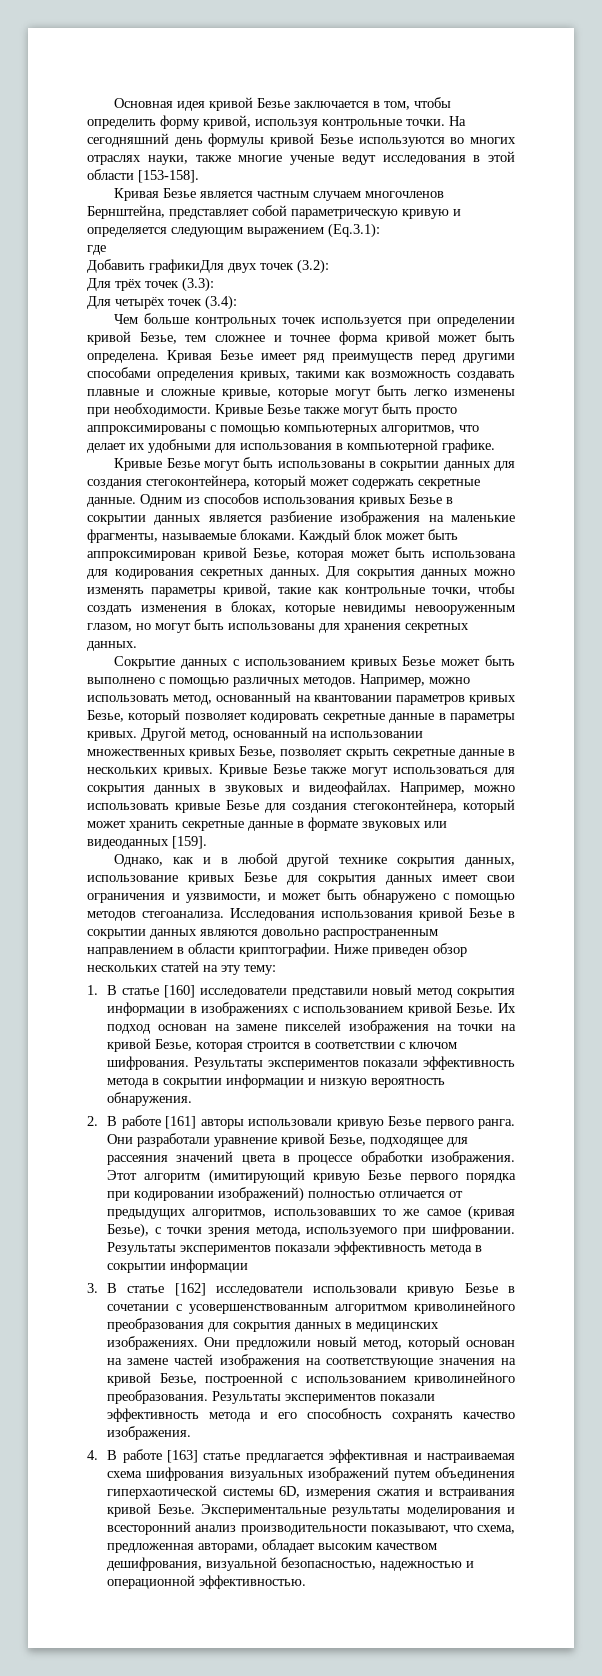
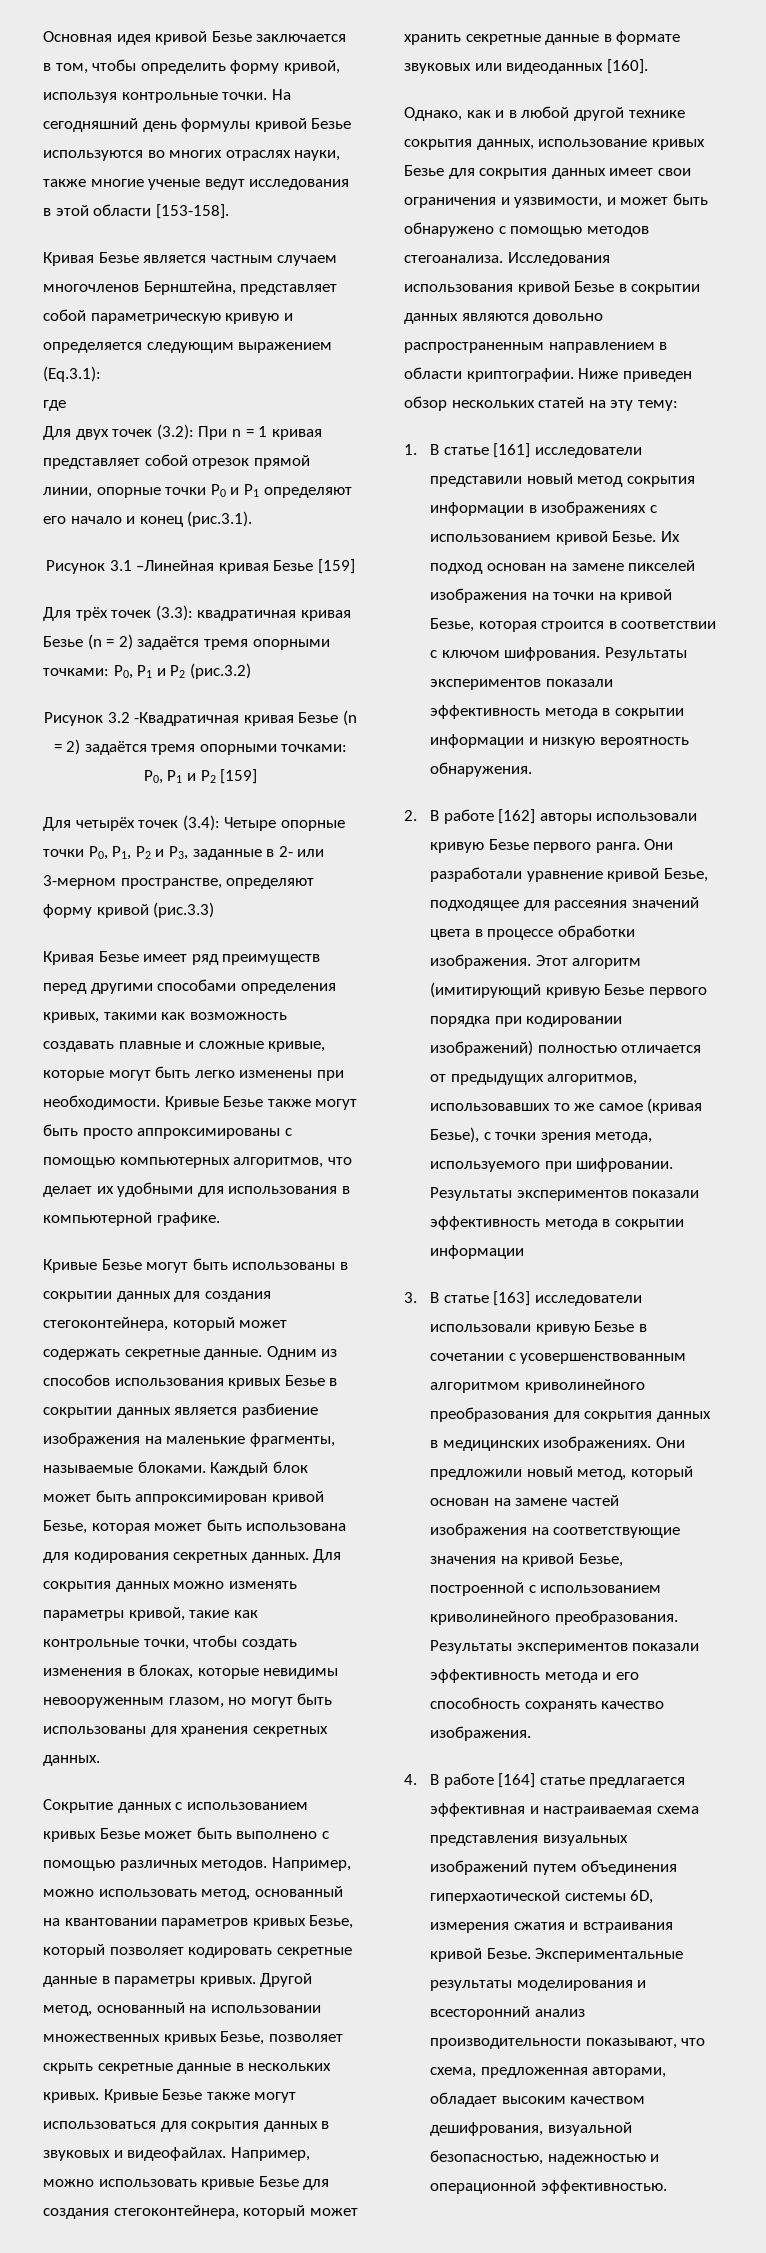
- Добавить графикиДля двух точек (3.2):
- Для трёх точек (3.3):
- Для четырёх точек (3.4):
- Чем больше контрольных точек используется при определении кривой Безье, тем сложнее и точнее форма кривой может быть определена. Кривая Безье имеет ряд преимуществ перед другими способами определения кривых, такими как возможность создавать плавные и сложные кривые, которые могут быть легко изменены при необходимости.
+ Для двух точек (3.2): При n = 1 кривая представляет собой отрезок прямой линии, опорные точки P0 и P1 определяют его начало и конец (рис.3.1).
+ Рисунок 3.1 –Линейная кривая Безье [159]
+ Для трёх точек (3.3): квадратичная кривая Безье (n = 2) задаётся тремя опорными точками: P0, P1 и P2 (рис.3.2)
+ Рисунок 3.2 -Квадратичная кривая Безье (n = 2) задаётся тремя опорными точками: P0, P1 и P2 [159]
+ Для четырёх точек (3.4): Четыре опорные точки P0, P1, P2 и P3, заданные в 2- или 3-мерном пространстве, определяют форму кривой (рис.3.3)
+ Кривая Безье имеет ряд преимуществ перед другими способами определения кривых, такими как возможность создавать плавные и сложные кривые, которые могут быть легко изменены при необходимости.
- Например, можно использовать кривые Безье для создания стегоконтейнера, который может хранить секретные данные в формате звуковых или видеоданных [159].
+ Например, можно использовать кривые Безье для создания стегоконтейнера, который может хранить секретные данные в формате звуковых или видеоданных [160].
- 1. В статье [160] исследователи представили новый метод сокрытия информации в изображениях с использованием кривой Безье.
+ 1. В статье [161] исследователи представили новый метод сокрытия информации в изображениях с использованием кривой Безье.
- 2. В работе [161] авторы использовали кривую Безье первого ранга.
+ 2. В работе [162] авторы использовали кривую Безье первого ранга.
- 3. В статье [162] исследователи использовали кривую Безье в сочетании с усовершенствованным алгоритмом криволинейного преобразования для сокрытия данных в медицинских изображениях.
+ 3. В статье [163] исследователи использовали кривую Безье в сочетании с усовершенствованным алгоритмом криволинейного преобразования для сокрытия данных в медицинских изображениях.
- 4. В работе [163] статье предлагается эффективная и настраиваемая схема шифрования визуальных изображений путем объединения гиперхаотической системы 6D, измерения сжатия и встраивания кривой Безье.
+ 4. В работе [164] статье предлагается эффективная и настраиваемая схема представления визуальных изображений путем объединения гиперхаотической системы 6D, измерения сжатия и встраивания кривой Безье.

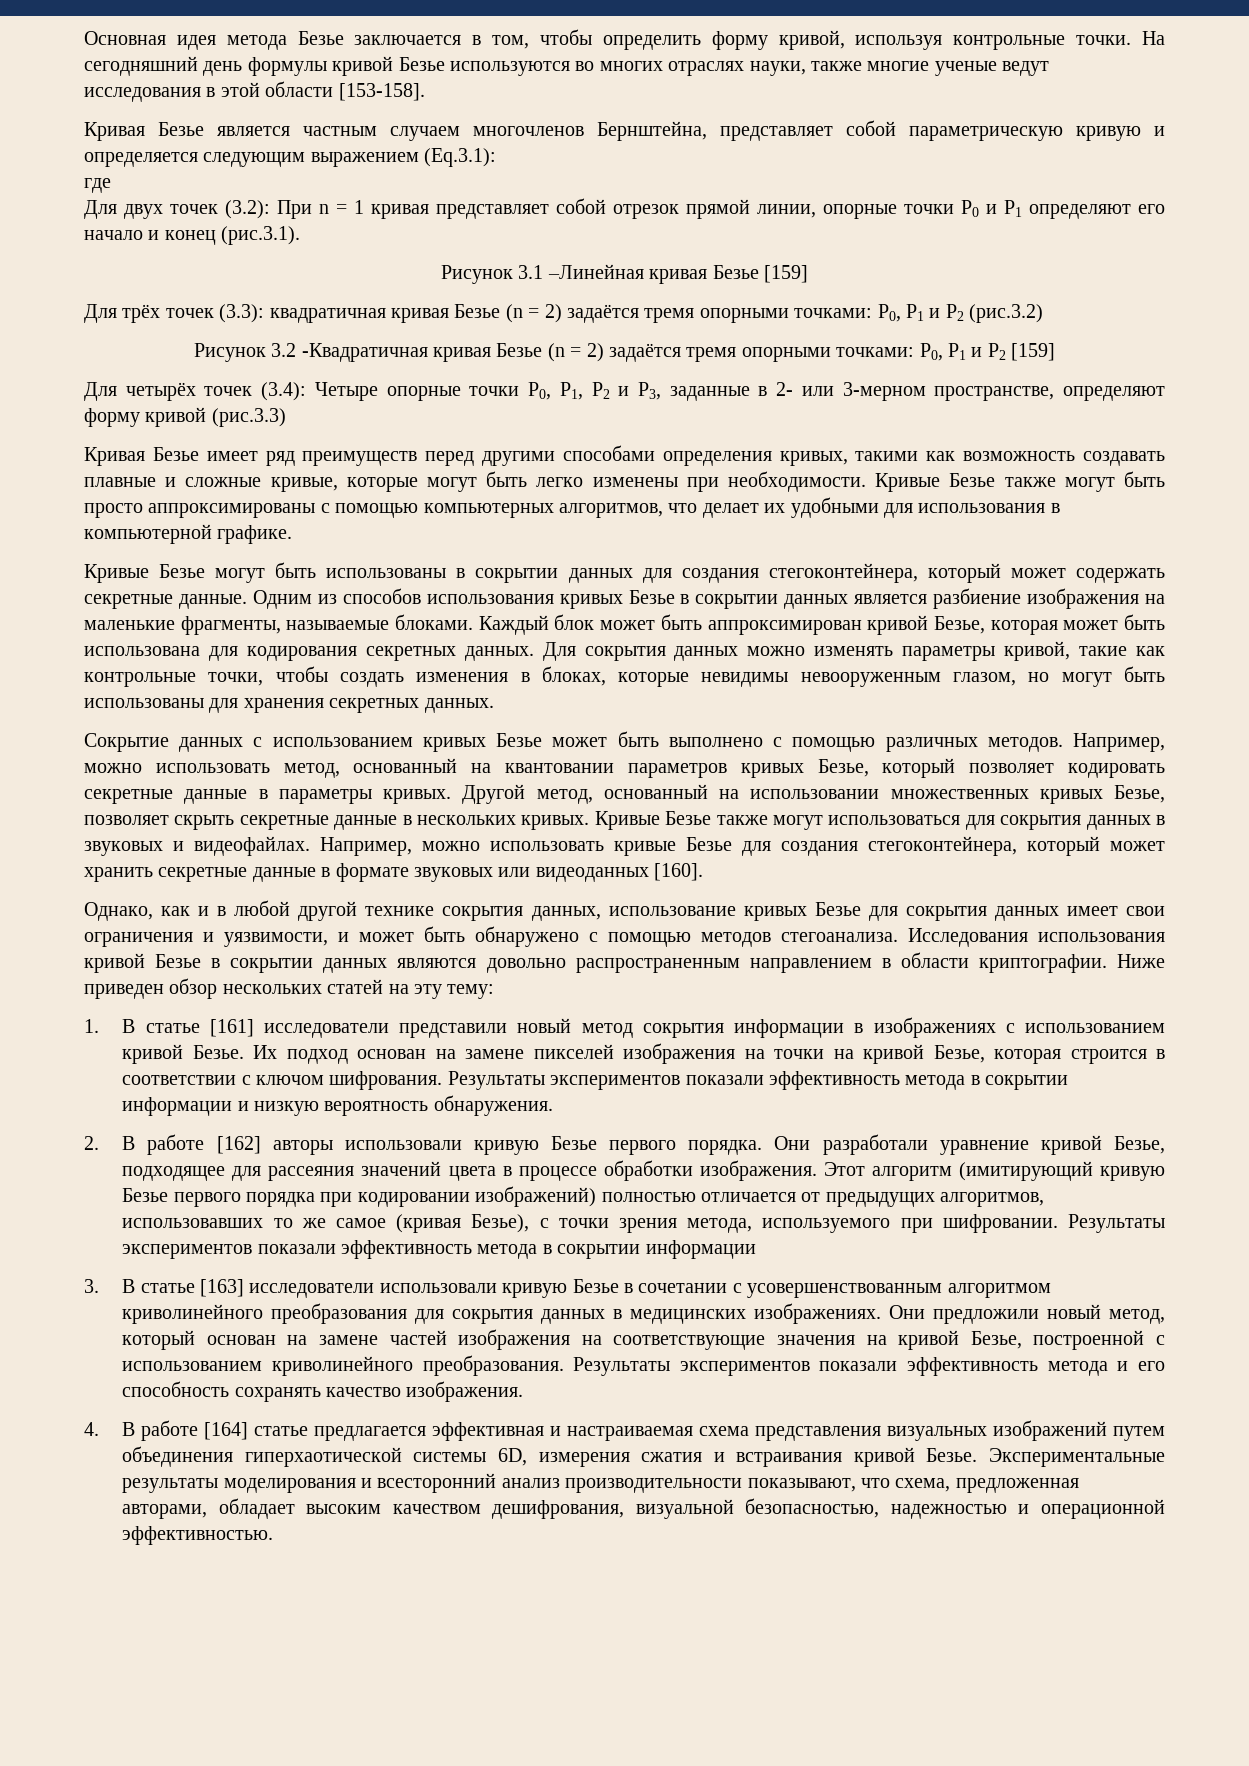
- Основная идея кривой Безье заключается в том, чтобы определить форму кривой, используя контрольные точки.
+ Основная идея метода Безье заключается в том, чтобы определить форму кривой, используя контрольные точки.
- 2. В работе [162] авторы использовали кривую Безье первого ранга.
+ 2. В работе [162] авторы использовали кривую Безье первого порядка.

